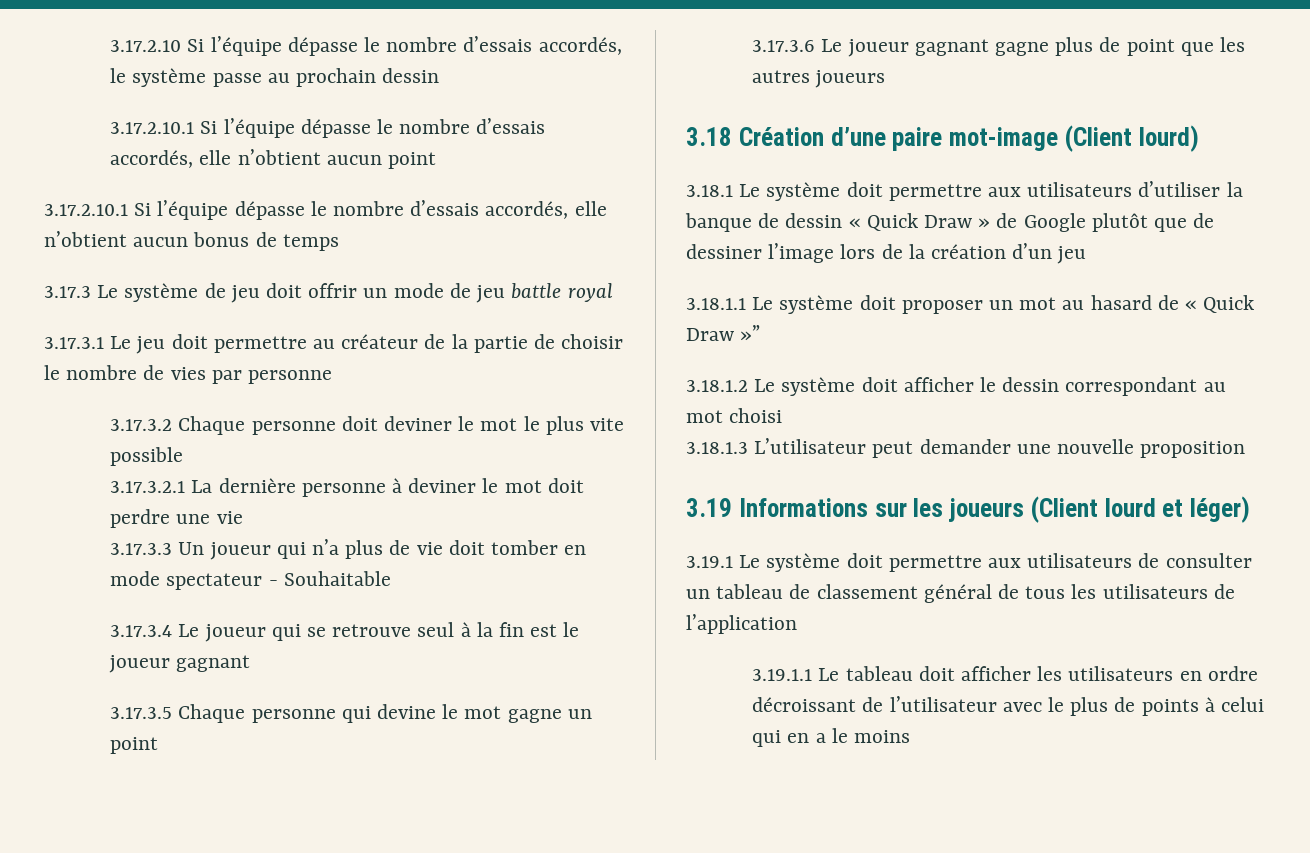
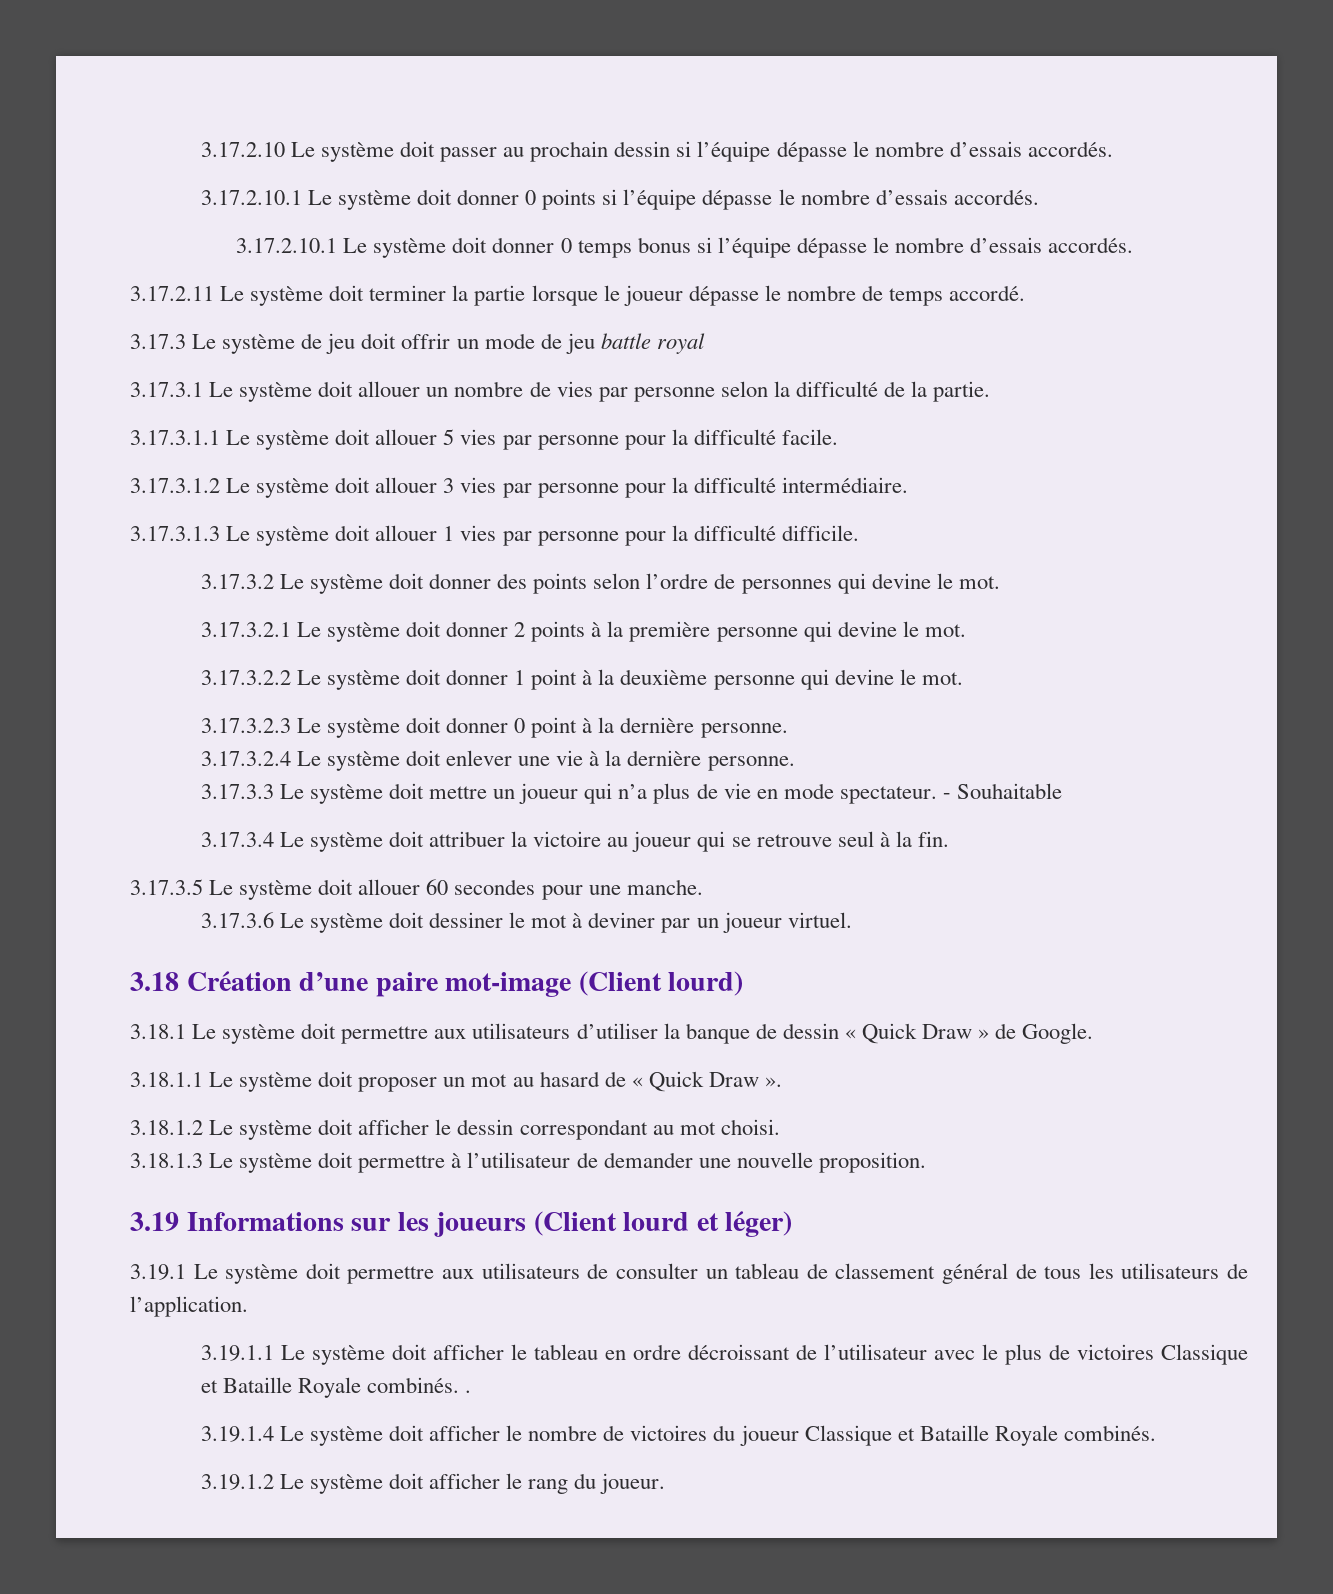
- 3.17.2.10 Si l’équipe dépasse le nombre d’essais accordés, le système passe au prochain dessin
- 3.17.2.10.1 Si l’équipe dépasse le nombre d’essais accordés, elle n’obtient aucun point
- 3.17.2.10.1 Si l’équipe dépasse le nombre d’essais accordés, elle n’obtient aucun bonus de temps
+ 3.17.2.10 Le système doit passer au prochain dessin si l’équipe dépasse le nombre d’essais accordés.
+ 3.17.2.10.1 Le système doit donner 0 points si l’équipe dépasse le nombre d’essais accordés.
+ 3.17.2.10.1 Le système doit donner 0 temps bonus si l’équipe dépasse le nombre d’essais accordés.
+ 3.17.2.11 Le système doit terminer la partie lorsque le joueur dépasse le nombre de temps accordé.
- 3.17.3.1 Le jeu doit permettre au créateur de la partie de choisir le nombre de vies par personne
- 3.17.3.2 Chaque personne doit deviner le mot le plus vite possible
- 3.17.3.2.1 La dernière personne à deviner le mot doit perdre une vie
- 3.17.3.3 Un joueur qui n’a plus de vie doit tomber en mode spectateur - Souhaitable
+ 3.17.3.1 Le système doit allouer un nombre de vies par personne selon la difficulté de la partie.
+ 3.17.3.1.1 Le système doit allouer 5 vies par personne pour la difficulté facile.
+ 3.17.3.1.2 Le système doit allouer 3 vies par personne pour la difficulté intermédiaire.
+ 3.17.3.1.3 Le système doit allouer 1 vies par personne pour la difficulté difficile.
+ 3.17.3.2 Le système doit donner des points selon l’ordre de personnes qui devine le mot.
+ 3.17.3.2.1 Le système doit donner 2 points à la première personne qui devine le mot.
+ 3.17.3.2.2 Le système doit donner 1 point à la deuxième personne qui devine le mot.
+ 3.17.3.2.3 Le système doit donner 0 point à la dernière personne.
+ 3.17.3.2.4 Le système doit enlever une vie à la dernière personne.
+ 3.17.3.3 Le système doit mettre un joueur qui n’a plus de vie en mode spectateur. - Souhaitable
- 3.17.3.4 Le joueur qui se retrouve seul à la fin est le joueur gagnant
- 3.17.3.5 Chaque personne qui devine le mot gagne un point
- 3.17.3.6 Le joueur gagnant gagne plus de point que les autres joueurs
+ 3.17.3.4 Le système doit attribuer la victoire au joueur qui se retrouve seul à la fin.
+ 3.17.3.5 Le système doit allouer 60 secondes pour une manche.
+ 3.17.3.6 Le système doit dessiner le mot à deviner par un joueur virtuel.
- 3.18.1 Le système doit permettre aux utilisateurs d’utiliser la banque de dessin « Quick Draw » de Google plutôt que de dessiner l’image lors de la création d’un jeu
+ 3.18.1 Le système doit permettre aux utilisateurs d’utiliser la banque de dessin « Quick Draw » de Google.
- 3.18.1.1 Le système doit proposer un mot au hasard de « Quick Draw »”
+ 3.18.1.1 Le système doit proposer un mot au hasard de « Quick Draw ».
- 3.18.1.2 Le système doit afficher le dessin correspondant au mot choisi
+ 3.18.1.2 Le système doit afficher le dessin correspondant au mot choisi.
- 3.18.1.3 L’utilisateur peut demander une nouvelle proposition
+ 3.18.1.3 Le système doit permettre à l’utilisateur de demander une nouvelle proposition.
- 3.19.1 Le système doit permettre aux utilisateurs de consulter un tableau de classement général de tous les utilisateurs de l’application
+ 3.19.1 Le système doit permettre aux utilisateurs de consulter un tableau de classement général de tous les utilisateurs de l’application.
- 3.19.1.1 Le tableau doit afficher les utilisateurs en ordre décroissant de l’utilisateur avec le plus de points à celui qui en a le moins
+ 3.19.1.1 Le système doit afficher le tableau en ordre décroissant de l’utilisateur avec le plus de victoires Classique et Bataille Royale combinés. .
+ 3.19.1.4 Le système doit afficher le nombre de victoires du joueur Classique et Bataille Royale combinés.
+ 3.19.1.2 Le système doit afficher le rang du joueur.

